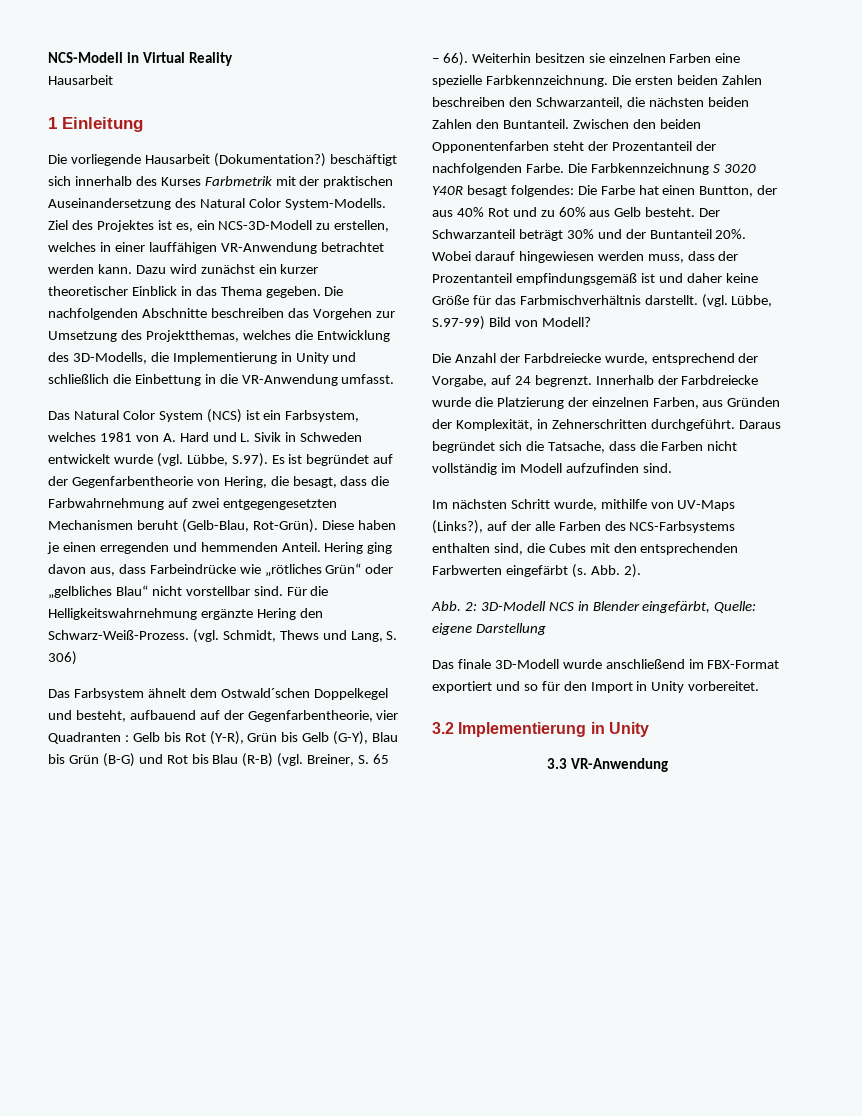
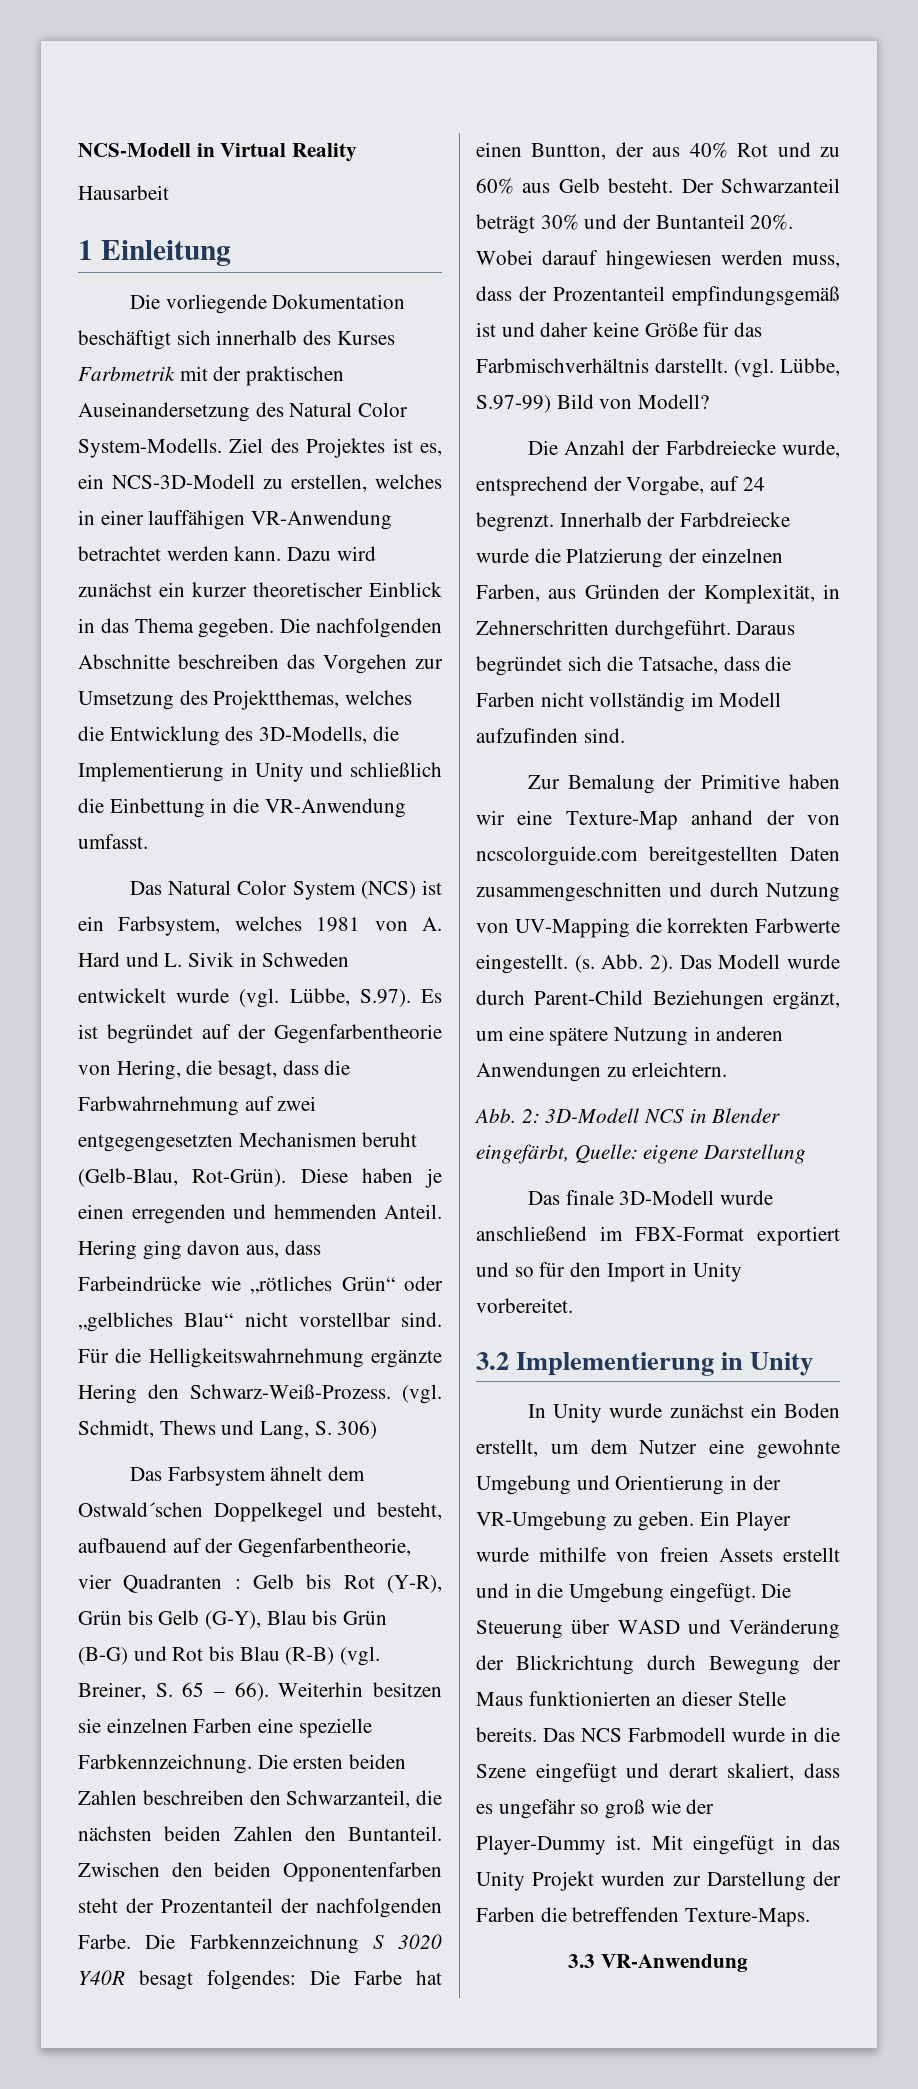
- Die vorliegende Hausarbeit (Dokumentation?) beschäftigt sich innerhalb des Kurses Farbmetrik mit der praktischen Auseinandersetzung des Natural Color System-Modells.
+ Die vorliegende Dokumentation beschäftigt sich innerhalb des Kurses Farbmetrik mit der praktischen Auseinandersetzung des Natural Color System-Modells.
- Im nächsten Schritt wurde, mithilfe von UV-Maps (Links?), auf der alle Farben des NCS-Farbsystems enthalten sind, die Cubes mit den entsprechenden Farbwerten eingefärbt (s. Abb. 2).
+ Zur Bemalung der Primitive haben wir eine Texture-Map anhand der von ncscolorguide.com bereitgestellten Daten zusammengeschnitten und durch Nutzung von UV-Mapping die korrekten Farbwerte eingestellt. (s. Abb. 2). Das Modell wurde durch Parent-Child Beziehungen ergänzt, um eine spätere Nutzung in anderen Anwendungen zu erleichtern.
+ In Unity wurde zunächst ein Boden erstellt, um dem Nutzer eine gewohnte Umgebung und Orientierung in der VR-Umgebung zu geben. Ein Player wurde mithilfe von freien Assets erstellt und in die Umgebung eingefügt. Die Steuerung über WASD und Veränderung der Blickrichtung durch Bewegung der Maus funktionierten an dieser Stelle bereits. Das NCS Farbmodell wurde in die Szene eingefügt und derart skaliert, dass es ungefähr so groß wie der Player-Dummy ist. Mit eingefügt in das Unity Projekt wurden zur Darstellung der Farben die betreffenden Texture-Maps.

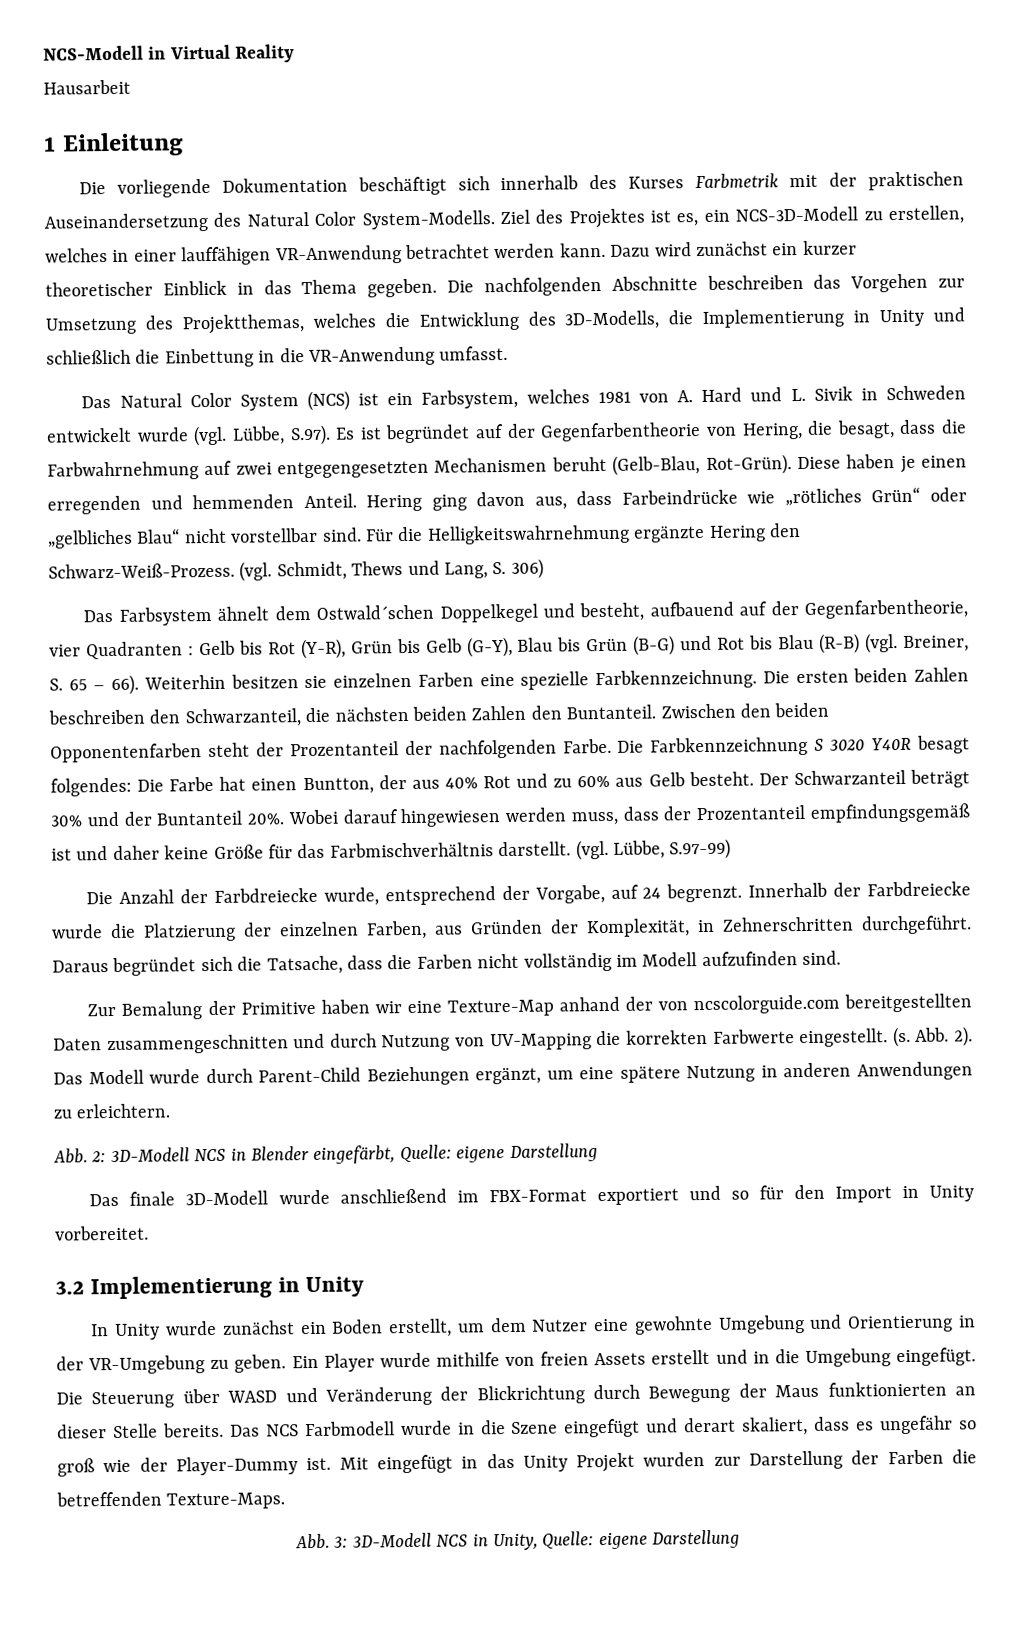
- (vgl. Lübbe, S.97-99) Bild von Modell?
+ (vgl. Lübbe, S.97-99)
- 3.3 VR-Anwendung
+ Abb. 3: 3D-Modell NCS in Unity, Quelle: eigene Darstellung

